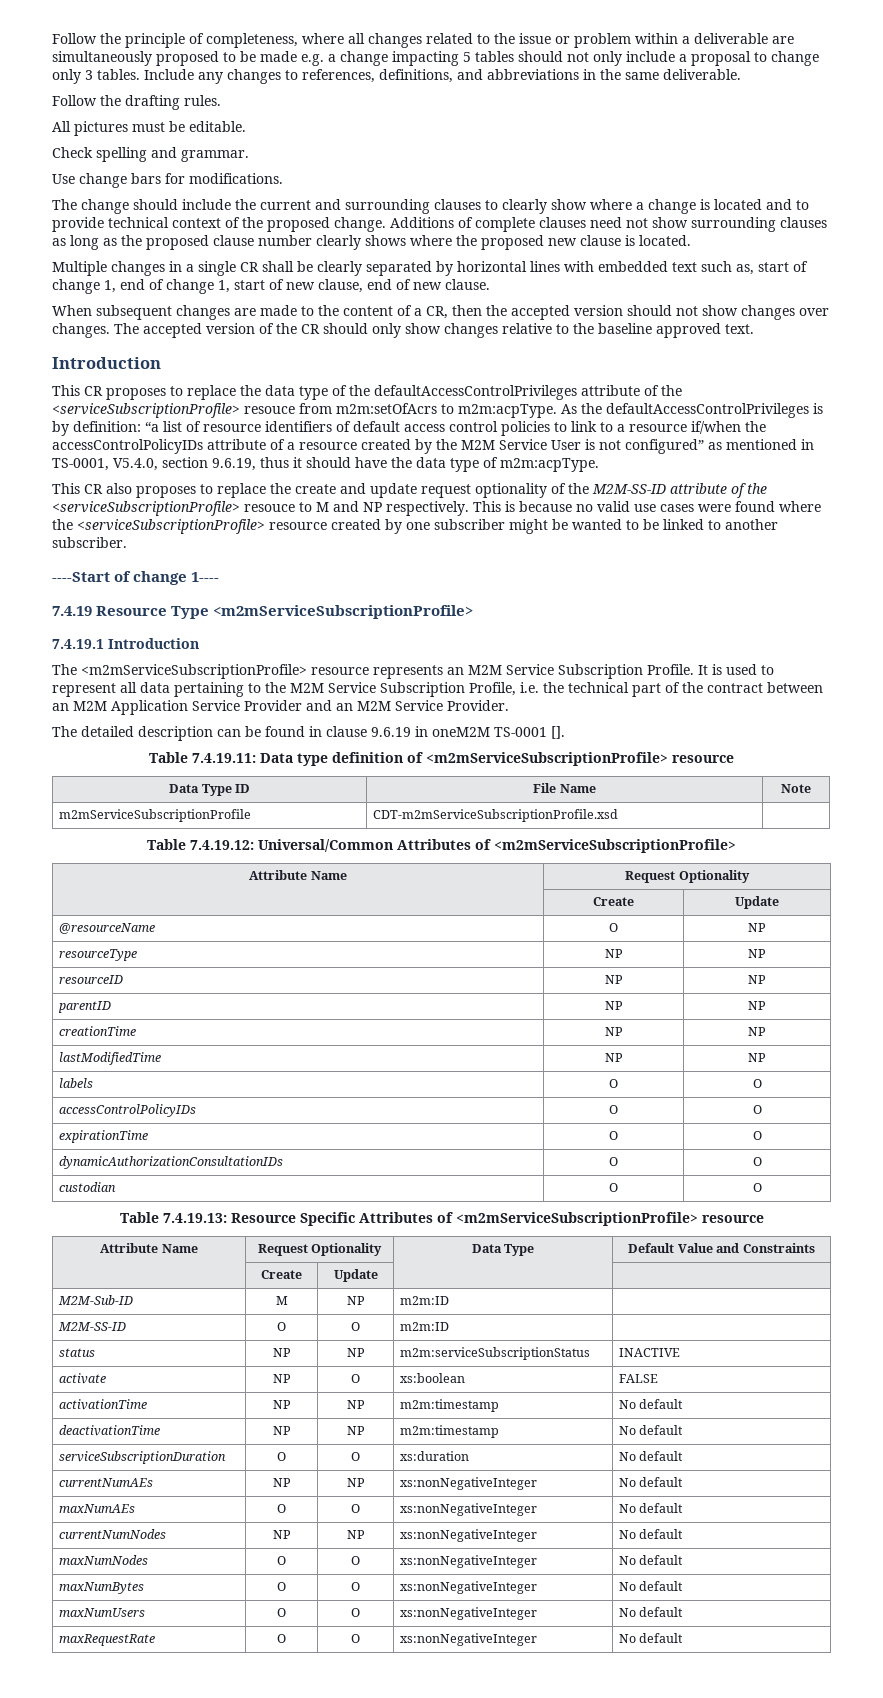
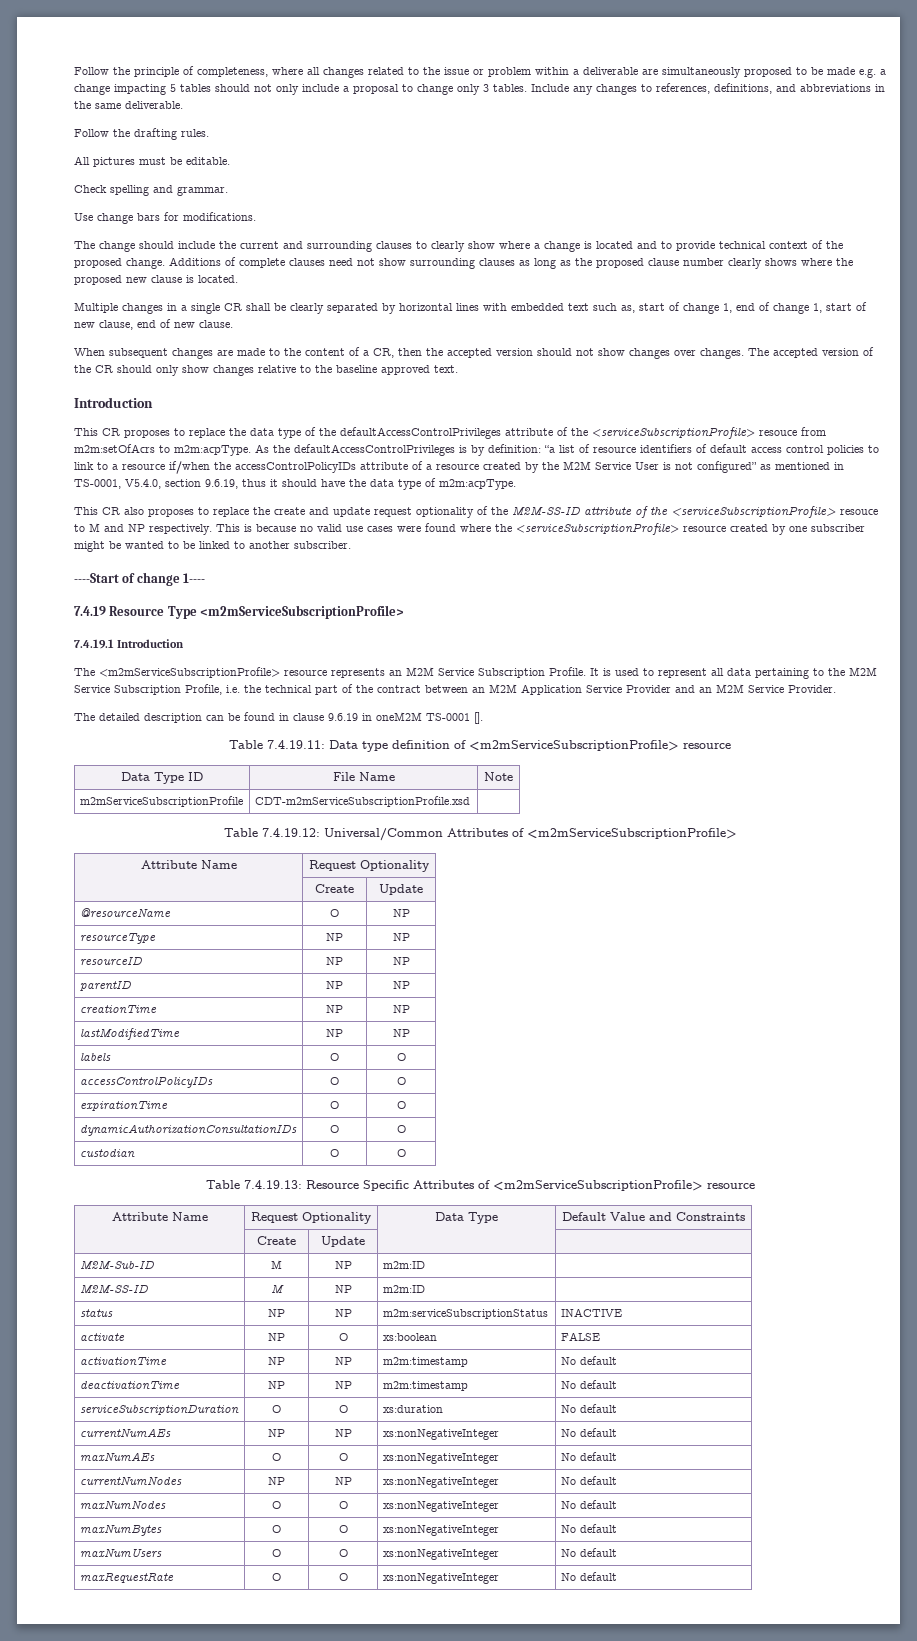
- M2M-SS-ID | O | O | m2m:ID |
+ M2M-SS-ID | M | NP | m2m:ID |

